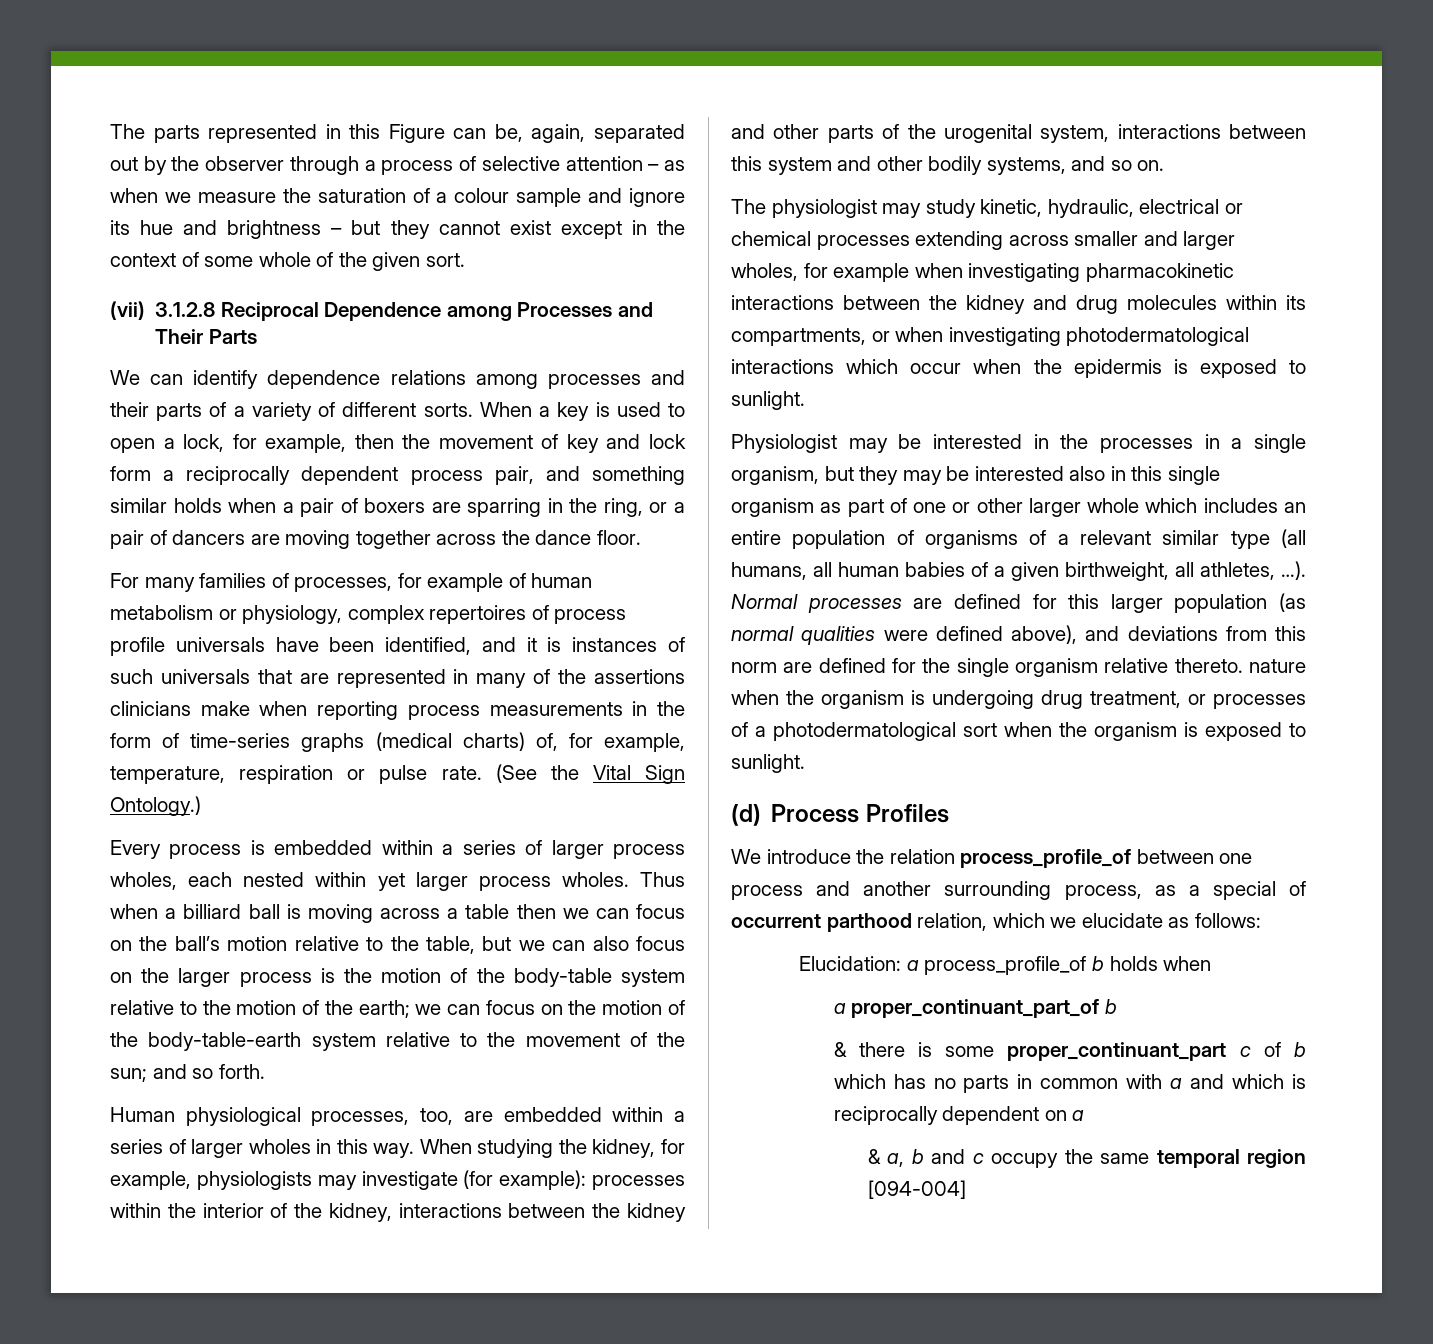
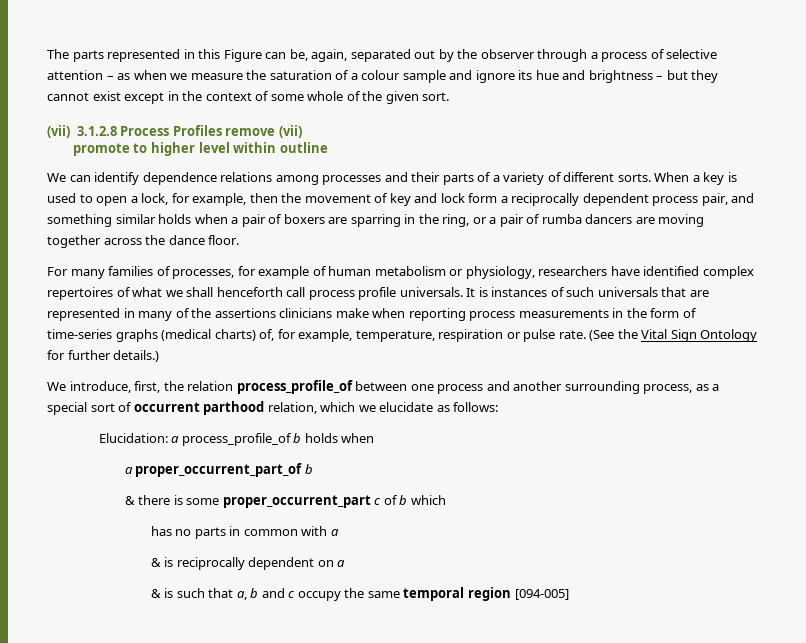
- (vii) 3.1.2.8 Reciprocal Dependence among Processes and Their Parts
+ (vii) 3.1.2.8 Process Profiles remove (vii)
+ promote to higher level within outline
- When a key is used to open a lock, for example, then the movement of key and lock form a reciprocally dependent process pair, and something similar holds when a pair of boxers are sparring in the ring, or a pair of dancers are moving together across the dance floor.
+ When a key is used to open a lock, for example, then the movement of key and lock form a reciprocally dependent process pair, and something similar holds when a pair of boxers are sparring in the ring, or a pair of rumba dancers are moving together across the dance floor.
- For many families of processes, for example of human metabolism or physiology, complex repertoires of process profile universals have been identified, and it is instances of such universals that are represented in many of the assertions clinicians make when reporting process measurements in the form of time-series graphs (medical charts) of, for example, temperature, respiration or pulse rate.
+ For many families of processes, for example of human metabolism or physiology, researchers have identified complex repertoires of what we shall henceforth call process profile universals. It is instances of such universals that are represented in many of the assertions clinicians make when reporting process measurements in the form of time-series graphs (medical charts) of, for example, temperature, respiration or pulse rate.
- (See the Vital Sign Ontology.)
- Every process is embedded within a series of larger process wholes, each nested within yet larger process wholes. Thus when a billiard ball is moving across a table then we can focus on the ball’s motion relative to the table, but we can also focus on the larger process is the motion of the body-table system relative to the motion of the earth; we can focus on the motion of the body-table-earth system relative to the movement of the sun; and so forth.
- Human physiological processes, too, are embedded within a series of larger wholes in this way. When studying the kidney, for example, physiologists may investigate (for example): processes within the interior of the kidney, interactions between the kidney and other parts of the urogenital system, interactions between this system and other bodily systems, and so on.
- The physiologist may study kinetic, hydraulic, electrical or chemical processes extending across smaller and larger wholes, for example when investigating pharmacokinetic interactions between the kidney and drug molecules within its compartments, or when investigating photodermatological interactions which occur when the epidermis is exposed to sunlight.
- Physiologist may be interested in the processes in a single organism, but they may be interested also in this single organism as part of one or other larger whole which includes an entire population of organisms of a relevant similar type (all humans, all human babies of a given birthweight, all athletes, …). Normal processes are defined for this larger population (as normal qualities were defined above), and deviations from this norm are defined for the single organism relative thereto. nature when the organism is undergoing drug treatment, or processes of a photodermatological sort when the organism is exposed to sunlight.
- (d) Process Profiles
- We introduce the relation process_profile_of between one process and another surrounding process, as a special of occurrent parthood relation, which we elucidate as follows:
+ (See the Vital Sign Ontology for further details.)
+ We introduce, first, the relation process_profile_of between one process and another surrounding process, as a special sort of occurrent parthood relation, which we elucidate as follows:
- a proper_continuant_part_of b
+ a proper_occurrent_part_of b
- & there is some proper_continuant_part c of b which has no parts in common with a and which is reciprocally dependent on a
+ & there is some proper_occurrent_part c of b which
+ has no parts in common with a
+ & is reciprocally dependent on a
- & a, b and c occupy the same temporal region [094-004]
+ & is such that a, b and c occupy the same temporal region [094-005]

